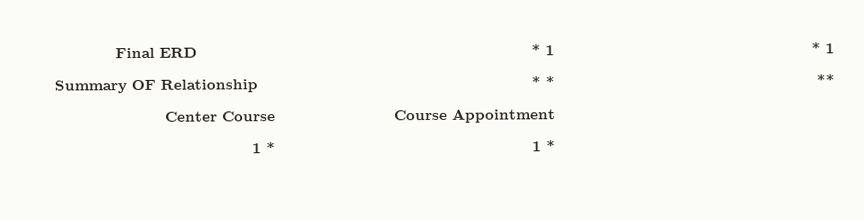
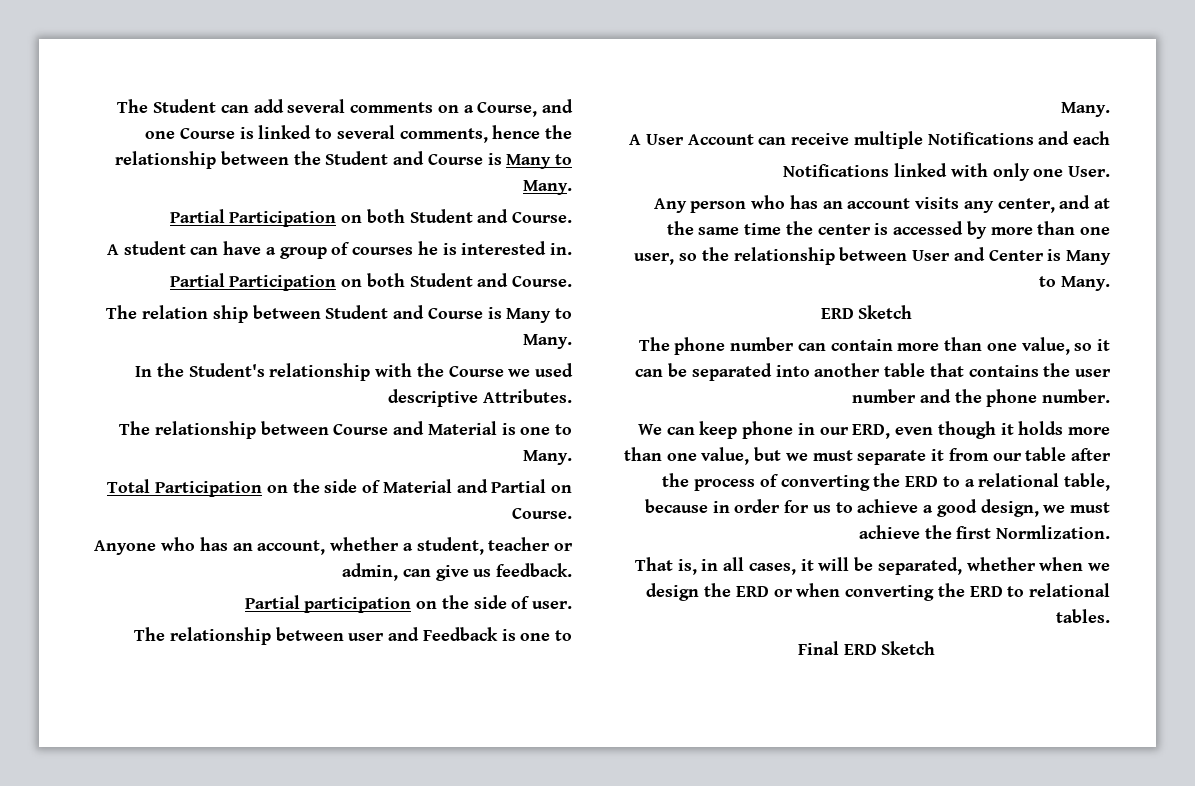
- Final ERD
- Summary OF Relationship
- Center Course
- 1 *
- * 1
- * *
- Course Appointment
- 1 *
- * 1
- **
+ The Student can add several comments on a Course, and one Course is linked to several comments, hence the relationship between the Student and Course is Many to Many.
+ Partial Participation on both Student and Course.
+ A student can have a group of courses he is interested in.
+ Partial Participation on both Student and Course.
+ The relation ship between Student and Course is Many to Many.
+ In the Student's relationship with the Course we used descriptive Attributes.
+ The relationship between Course and Material is one to Many.
+ Total Participation on the side of Material and Partial on Course.
+ Anyone who has an account, whether a student, teacher or admin, can give us feedback.
+ Partial participation on the side of user.
+ The relationship between user and Feedback is one to Many.
+ A User Account can receive multiple Notifications and each
+ Notifications linked with only one User.
+ Any person who has an account visits any center, and at the same time the center is accessed by more than one user, so the relationship between User and Center is Many to Many.
+ ERD Sketch
+ The phone number can contain more than one value, so it can be separated into another table that contains the user number and the phone number.
+ We can keep phone in our ERD, even though it holds more than one value, but we must separate it from our table after the process of converting the ERD to a relational table, because in order for us to achieve a good design, we must achieve the first Normlization.
+ That is, in all cases, it will be separated, whether when we design the ERD or when converting the ERD to relational tables.
+ Final ERD Sketch

